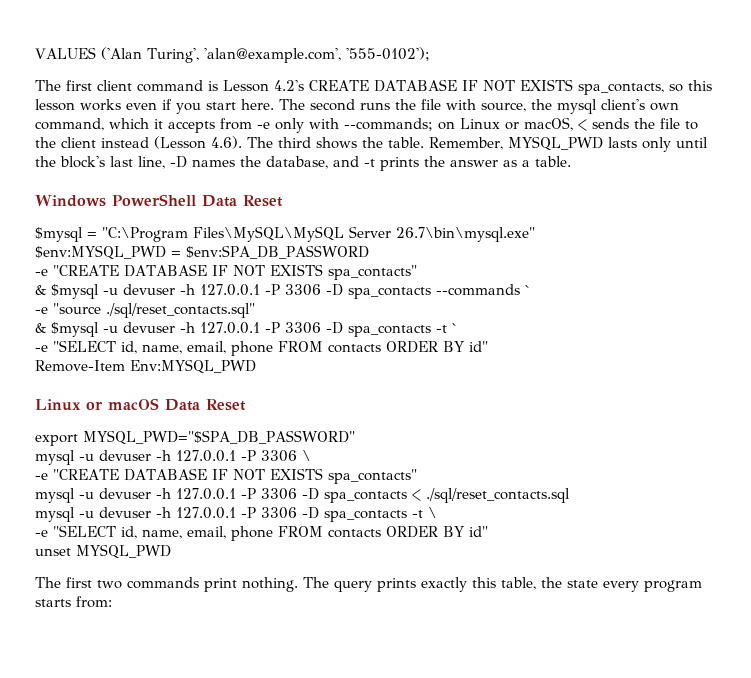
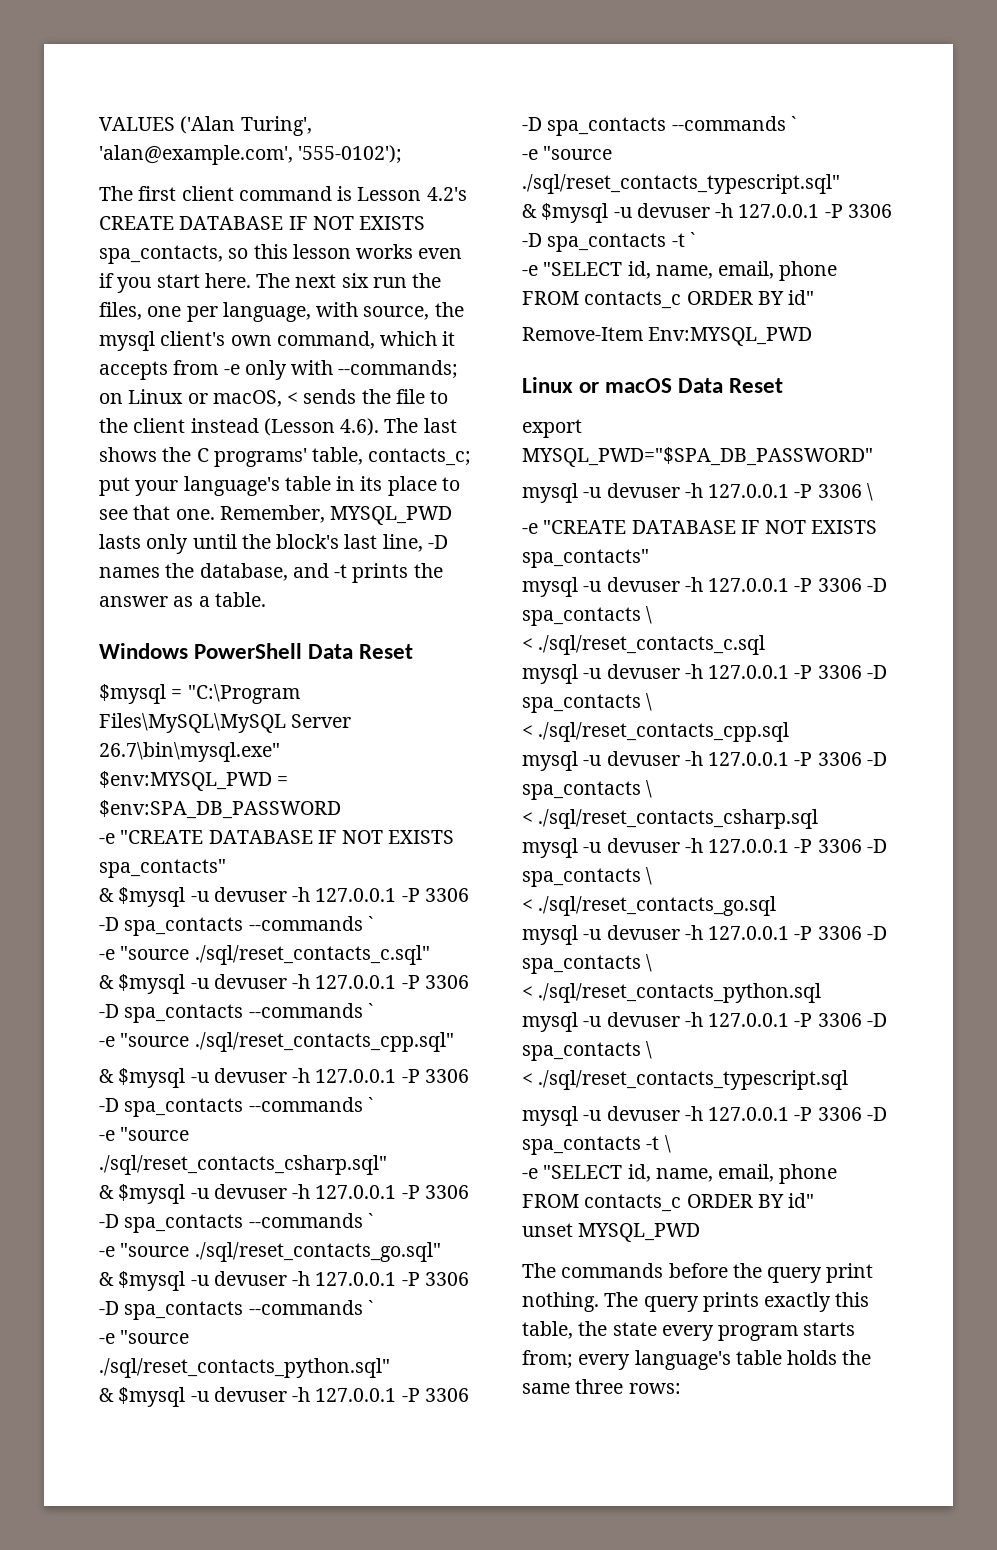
- The second runs the file with source, the mysql client's own command, which it accepts from -e only with --commands; on Linux or macOS, < sends the file to the client instead (Lesson 4.6). The third shows the table.
+ The next six run the files, one per language, with source, the mysql client's own command, which it accepts from -e only with --commands; on Linux or macOS, < sends the file to the client instead (Lesson 4.6). The last shows the C programs' table, contacts_c; put your language's table in its place to see that one.
- -e "source ./sql/reset_contacts.sql"
+ -e "source ./sql/reset_contacts_c.sql"
+ & $mysql -u devuser -h 127.0.0.1 -P 3306 -D spa_contacts --commands `
+ -e "source ./sql/reset_contacts_cpp.sql"
+ & $mysql -u devuser -h 127.0.0.1 -P 3306 -D spa_contacts --commands `
+ -e "source ./sql/reset_contacts_csharp.sql"
+ & $mysql -u devuser -h 127.0.0.1 -P 3306 -D spa_contacts --commands `
+ -e "source ./sql/reset_contacts_go.sql"
+ & $mysql -u devuser -h 127.0.0.1 -P 3306 -D spa_contacts --commands `
+ -e "source ./sql/reset_contacts_python.sql"
+ & $mysql -u devuser -h 127.0.0.1 -P 3306 -D spa_contacts --commands `
+ -e "source ./sql/reset_contacts_typescript.sql"
  & $mysql -u devuser -h 127.0.0.1 -P 3306 -D spa_contacts -t `
- -e "SELECT id, name, email, phone FROM contacts ORDER BY id"
+ -e "SELECT id, name, email, phone FROM contacts_c ORDER BY id"
  mysql -u devuser -h 127.0.0.1 -P 3306 \
  -e "CREATE DATABASE IF NOT EXISTS spa_contacts"
- mysql -u devuser -h 127.0.0.1 -P 3306 -D spa_contacts < ./sql/reset_contacts.sql
+ mysql -u devuser -h 127.0.0.1 -P 3306 -D spa_contacts \
+ < ./sql/reset_contacts_c.sql
+ mysql -u devuser -h 127.0.0.1 -P 3306 -D spa_contacts \
+ < ./sql/reset_contacts_cpp.sql
+ mysql -u devuser -h 127.0.0.1 -P 3306 -D spa_contacts \
+ < ./sql/reset_contacts_csharp.sql
+ mysql -u devuser -h 127.0.0.1 -P 3306 -D spa_contacts \
+ < ./sql/reset_contacts_go.sql
+ mysql -u devuser -h 127.0.0.1 -P 3306 -D spa_contacts \
+ < ./sql/reset_contacts_python.sql
+ mysql -u devuser -h 127.0.0.1 -P 3306 -D spa_contacts \
+ < ./sql/reset_contacts_typescript.sql
  mysql -u devuser -h 127.0.0.1 -P 3306 -D spa_contacts -t \
- -e "SELECT id, name, email, phone FROM contacts ORDER BY id"
+ -e "SELECT id, name, email, phone FROM contacts_c ORDER BY id"
- The first two commands print nothing.
+ The commands before the query print nothing.
- The query prints exactly this table, the state every program starts from:
+ The query prints exactly this table, the state every program starts from; every language's table holds the same three rows:

